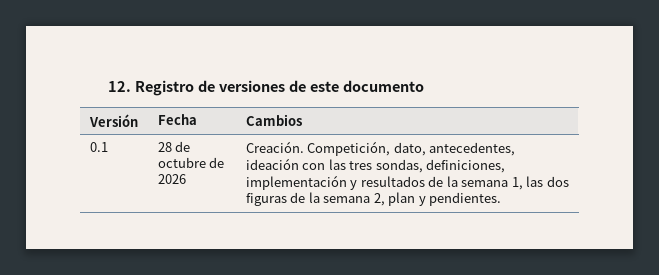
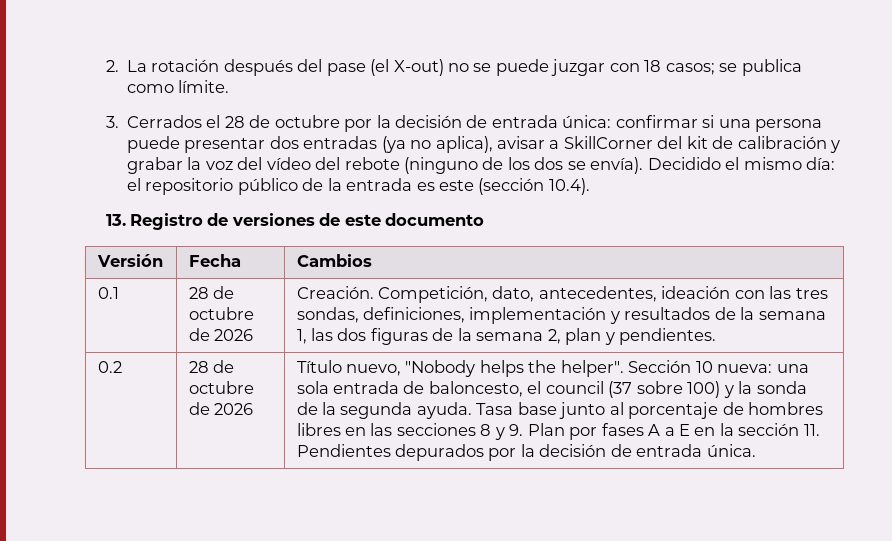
- 12. Registro de versiones de este documento
+ 2. La rotación después del pase (el X-out) no se puede juzgar con 18 casos; se publica como límite.
+ 3. Cerrados el 28 de octubre por la decisión de entrada única: confirmar si una persona puede presentar dos entradas (ya no aplica), avisar a SkillCorner del kit de calibración y grabar la voz del vídeo del rebote (ninguno de los dos se envía). Decidido el mismo día: el repositorio público de la entrada es este (sección 10.4).
+ 13. Registro de versiones de este documento
+ 0.2 | 28 de octubre de 2026 | Título nuevo, "Nobody helps the helper". Sección 10 nueva: una sola entrada de baloncesto, el council (37 sobre 100) y la sonda de la segunda ayuda. Tasa base junto al porcentaje de hombres libres en las secciones 8 y 9. Plan por fases A a E en la sección 11. Pendientes depurados por la decisión de entrada única.

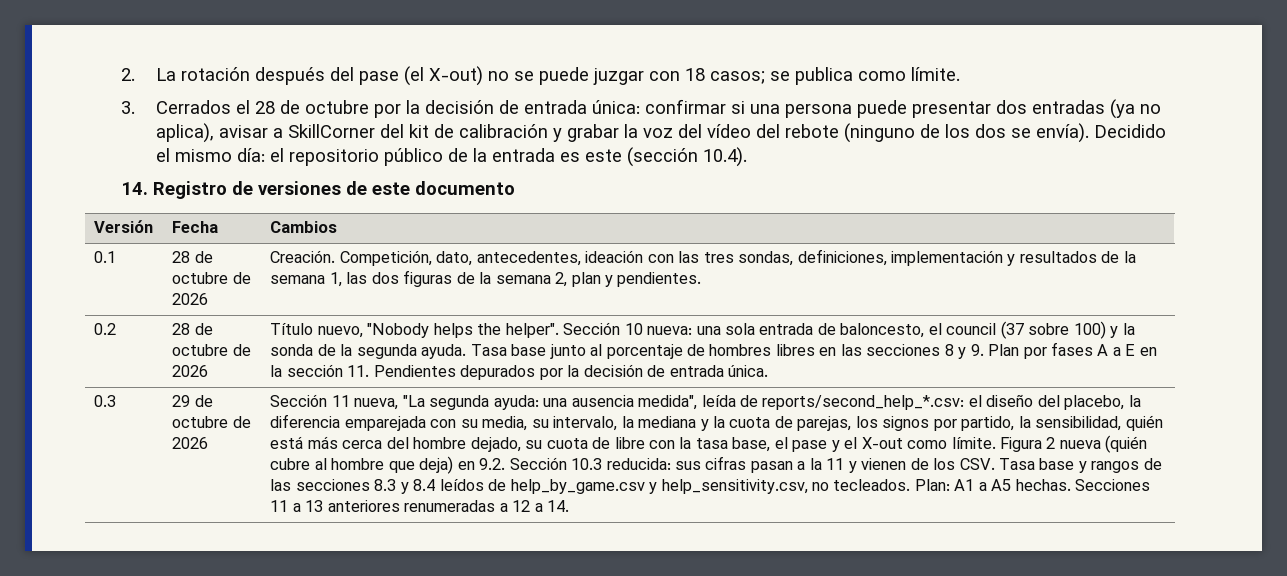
- 13. Registro de versiones de este documento
+ 14. Registro de versiones de este documento
+ 0.3 | 29 de octubre de 2026 | Sección 11 nueva, "La segunda ayuda: una ausencia medida", leída de reports/second_help_*.csv: el diseño del placebo, la diferencia emparejada con su media, su intervalo, la mediana y la cuota de parejas, los signos por partido, la sensibilidad, quién está más cerca del hombre dejado, su cuota de libre con la tasa base, el pase y el X-out como límite. Figura 2 nueva (quién cubre al hombre que deja) en 9.2. Sección 10.3 reducida: sus cifras pasan a la 11 y vienen de los CSV. Tasa base y rangos de las secciones 8.3 y 8.4 leídos de help_by_game.csv y help_sensitivity.csv, no tecleados. Plan: A1 a A5 hechas. Secciones 11 a 13 anteriores renumeradas a 12 a 14.

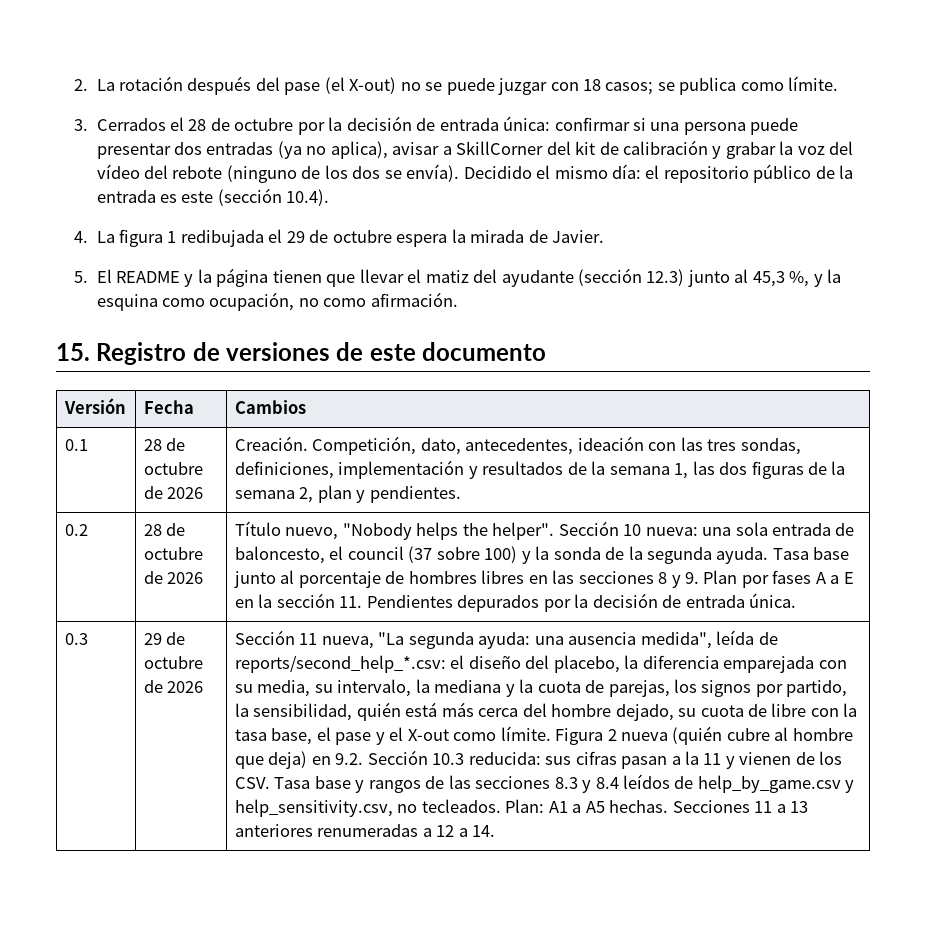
- 14. Registro de versiones de este documento
+ 4. La figura 1 redibujada el 29 de octubre espera la mirada de Javier.
+ 5. El README y la página tienen que llevar el matiz del ayudante (sección 12.3) junto al 45,3 %, y la esquina como ocupación, no como afirmación.
+ 15. Registro de versiones de este documento

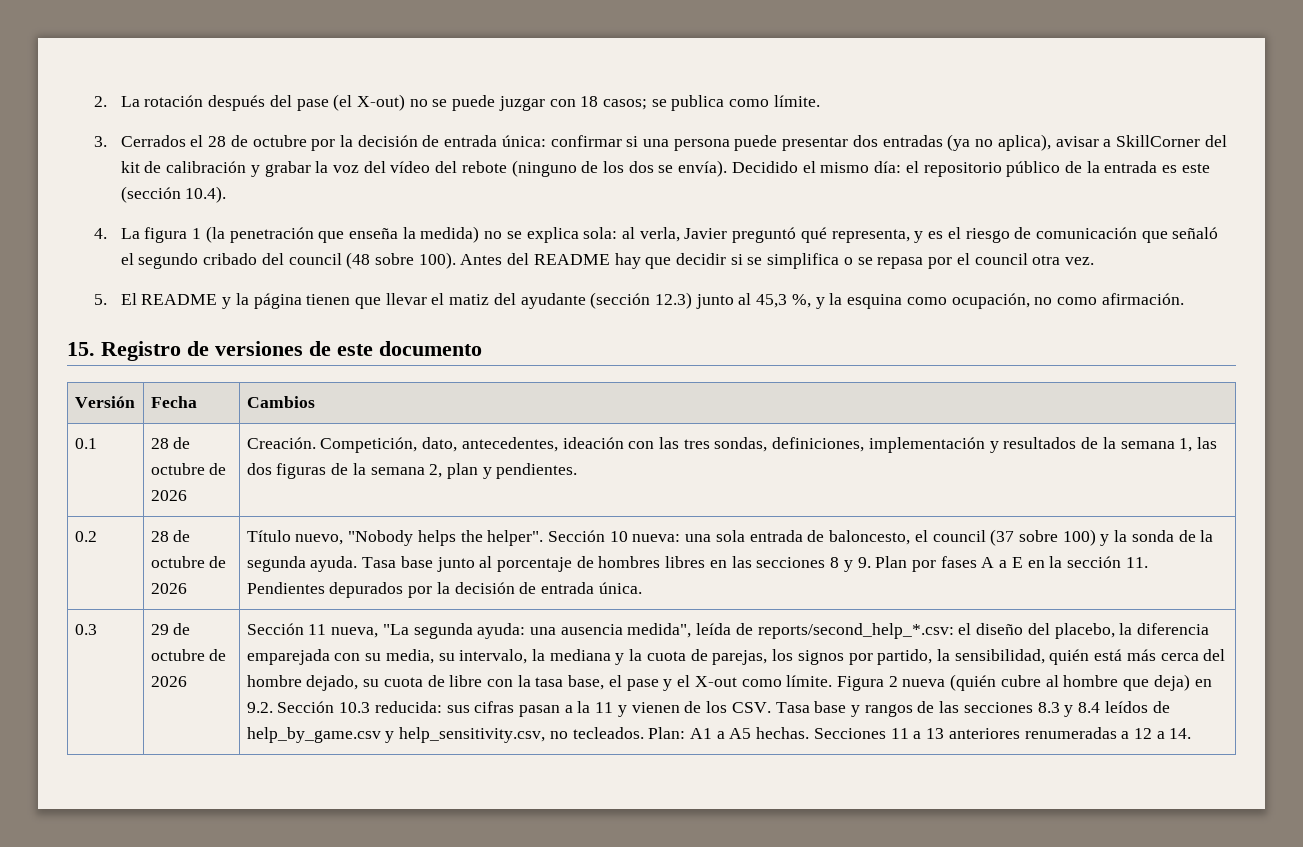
- 4. La figura 1 redibujada el 29 de octubre espera la mirada de Javier.
+ 4. La figura 1 (la penetración que enseña la medida) no se explica sola: al verla, Javier preguntó qué representa, y es el riesgo de comunicación que señaló el segundo cribado del council (48 sobre 100). Antes del README hay que decidir si se simplifica o se repasa por el council otra vez.

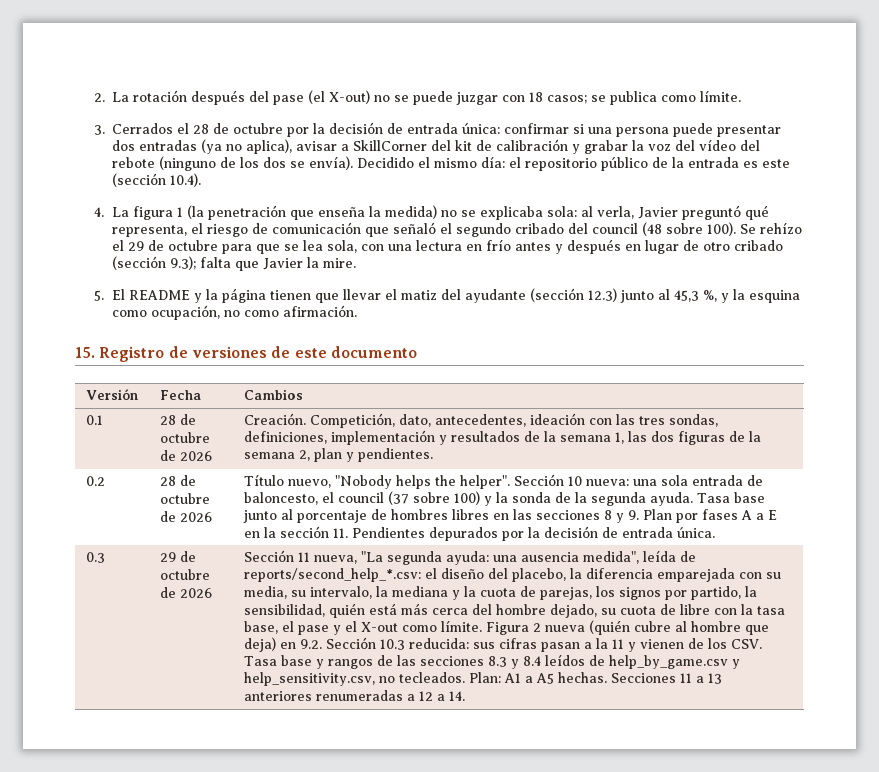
- 4. La figura 1 (la penetración que enseña la medida) no se explica sola: al verla, Javier preguntó qué representa, y es el riesgo de comunicación que señaló el segundo cribado del council (48 sobre 100).
+ 4. La figura 1 (la penetración que enseña la medida) no se explicaba sola: al verla, Javier preguntó qué representa, el riesgo de comunicación que señaló el segundo cribado del council (48 sobre 100).
- Antes del README hay que decidir si se simplifica o se repasa por el council otra vez.
+ Se rehízo el 29 de octubre para que se lea sola, con una lectura en frío antes y después en lugar de otro cribado (sección 9.3); falta que Javier la mire.

